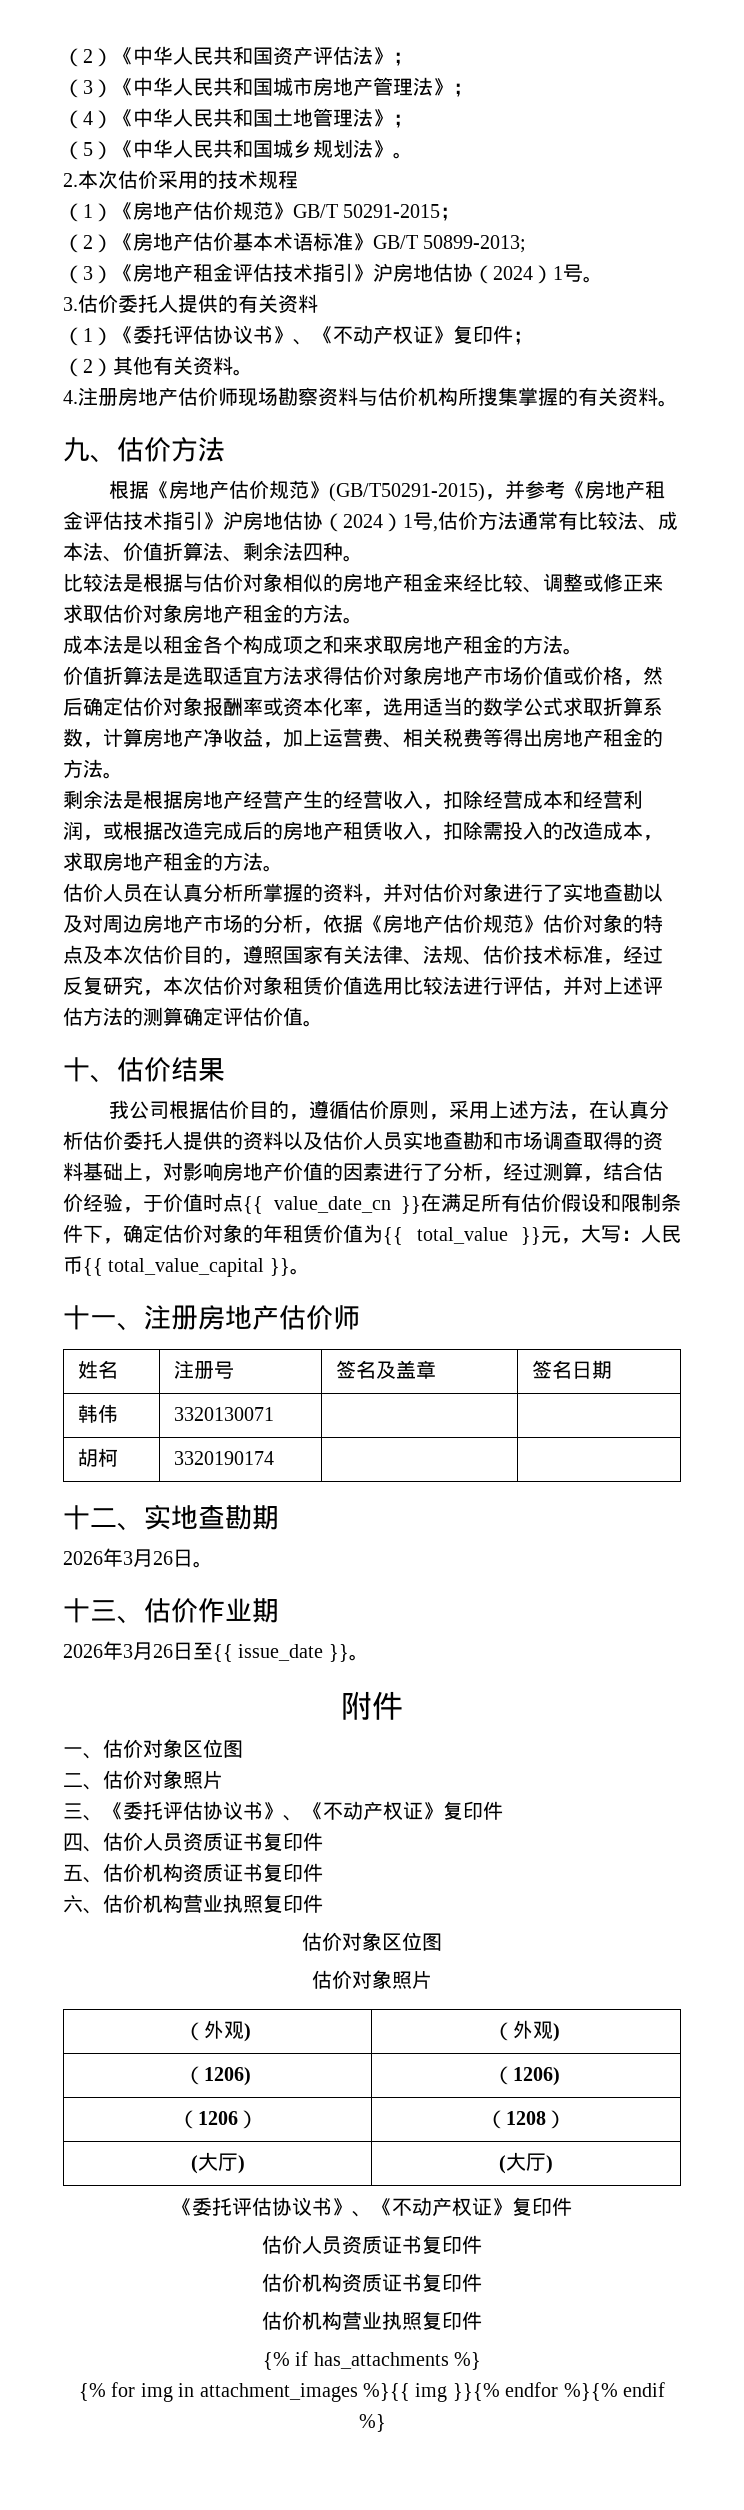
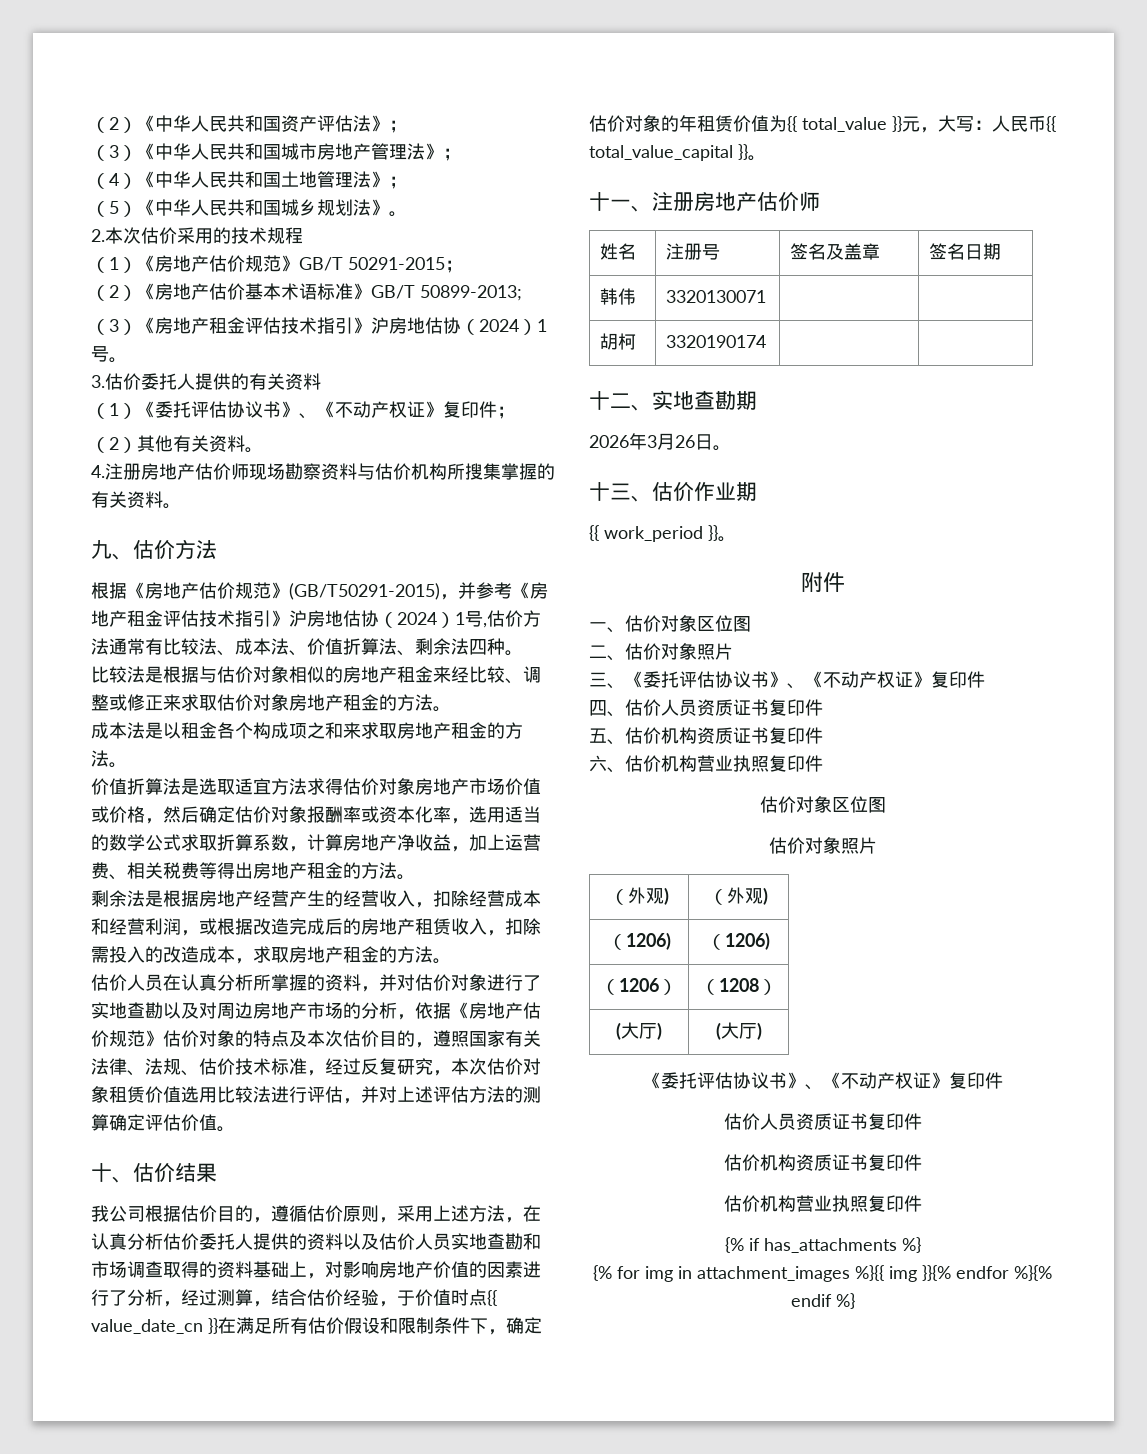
- 2026年3月26日至{{ issue_date }}。
+ {{ work_period }}。

